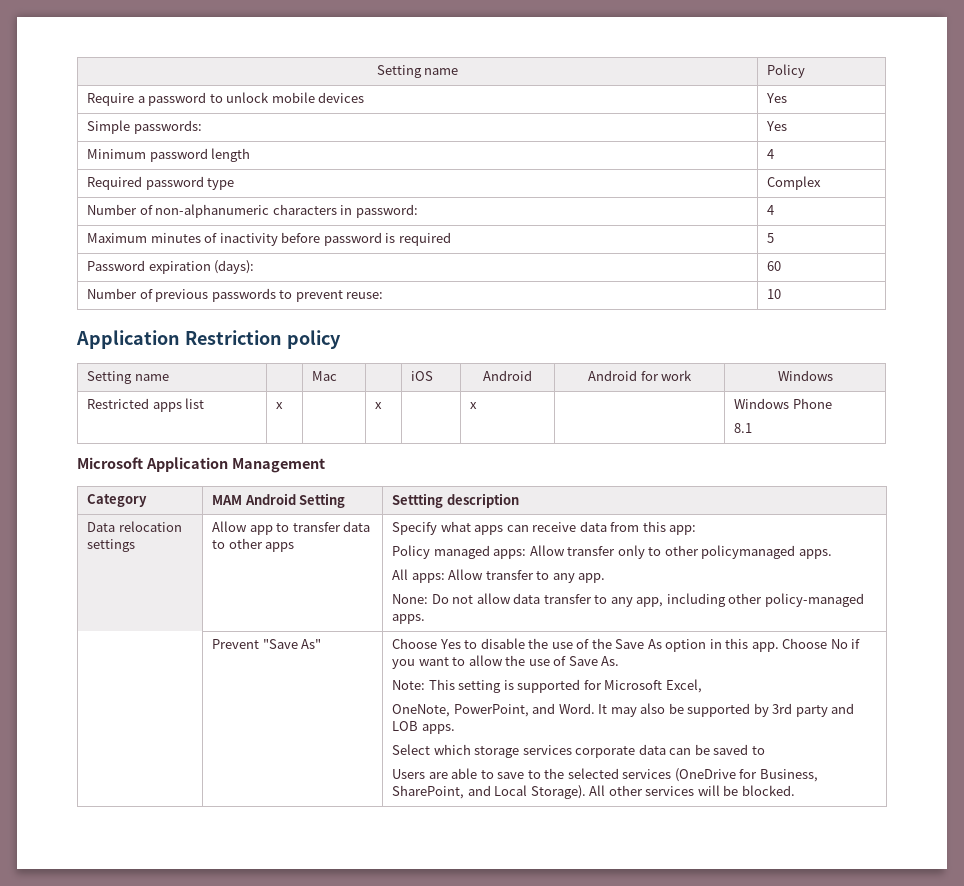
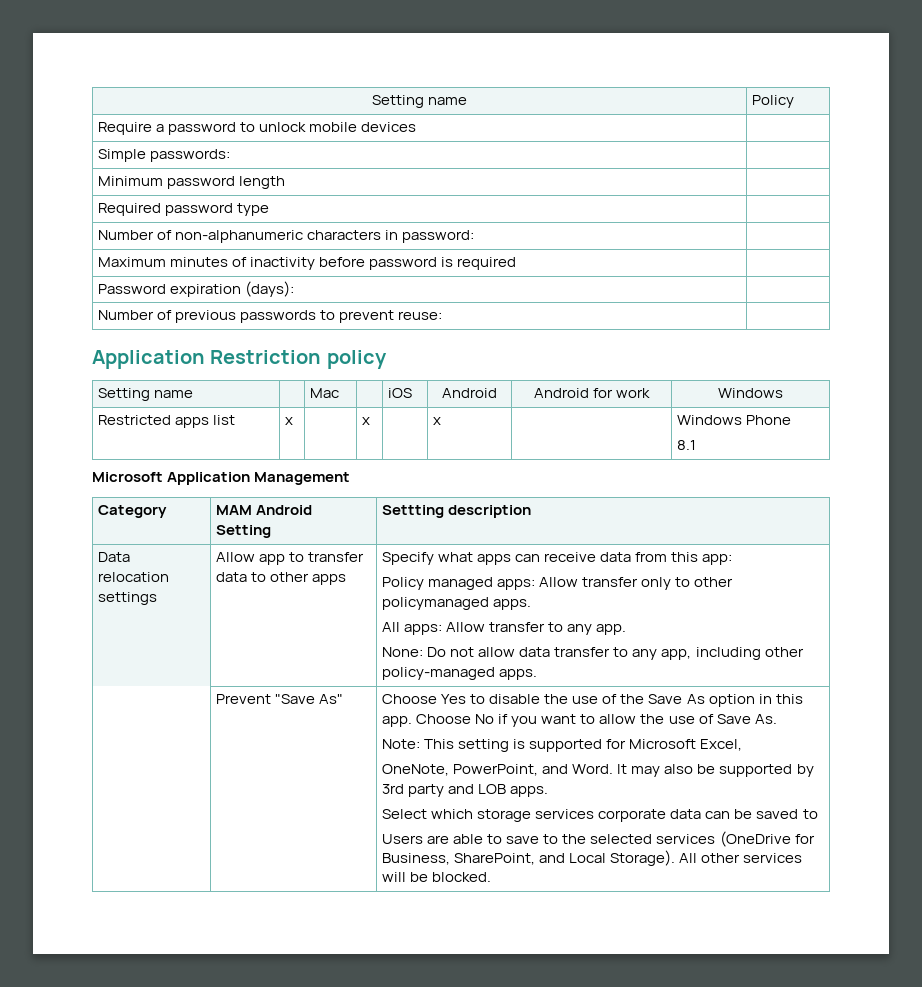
- Require a password to unlock mobile devices | Yes
+ Require a password to unlock mobile devices |
- Simple passwords: | Yes
+ Simple passwords: |
- Minimum password length | 4
+ Minimum password length |
- Required password type | Complex
+ Required password type |
- Number of non-alphanumeric characters in password: | 4
+ Number of non-alphanumeric characters in password: |
- Maximum minutes of inactivity before password is required | 5
+ Maximum minutes of inactivity before password is required |
- Password expiration (days): | 60
+ Password expiration (days): |
- Number of previous passwords to prevent reuse: | 10
+ Number of previous passwords to prevent reuse: |

